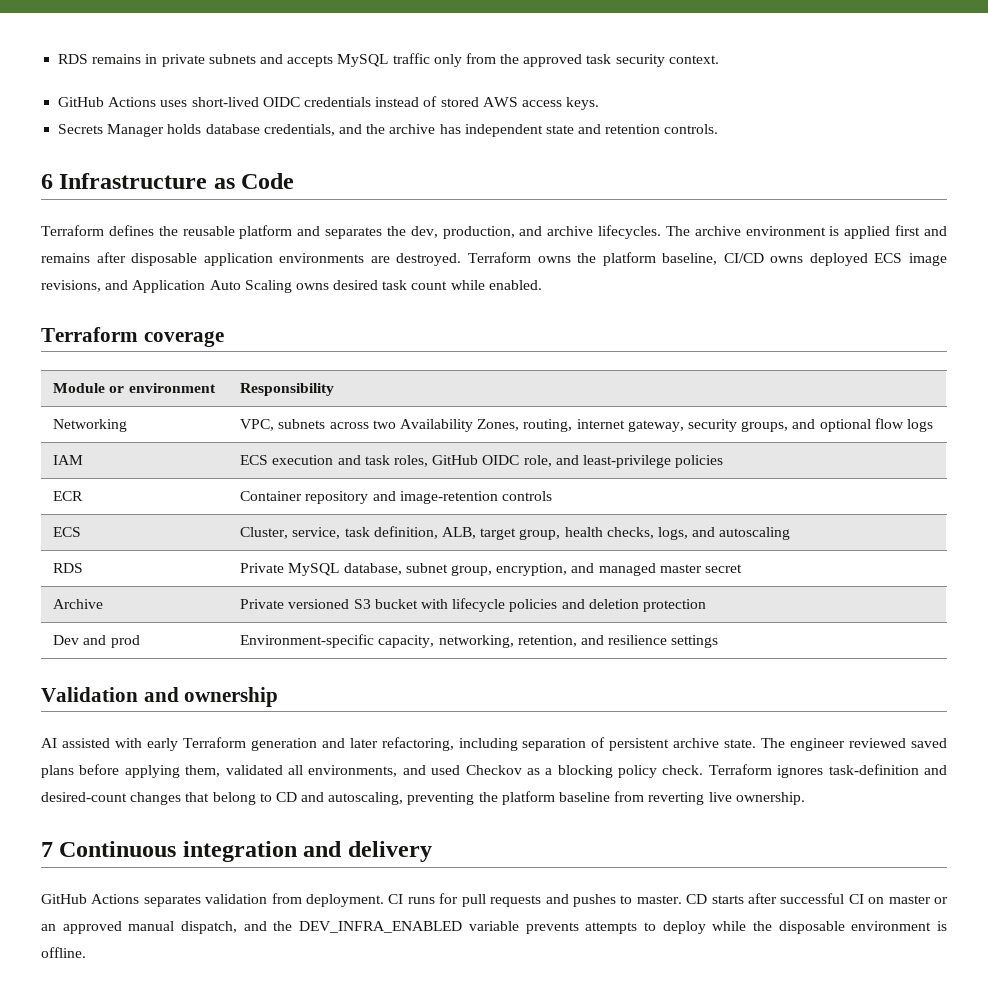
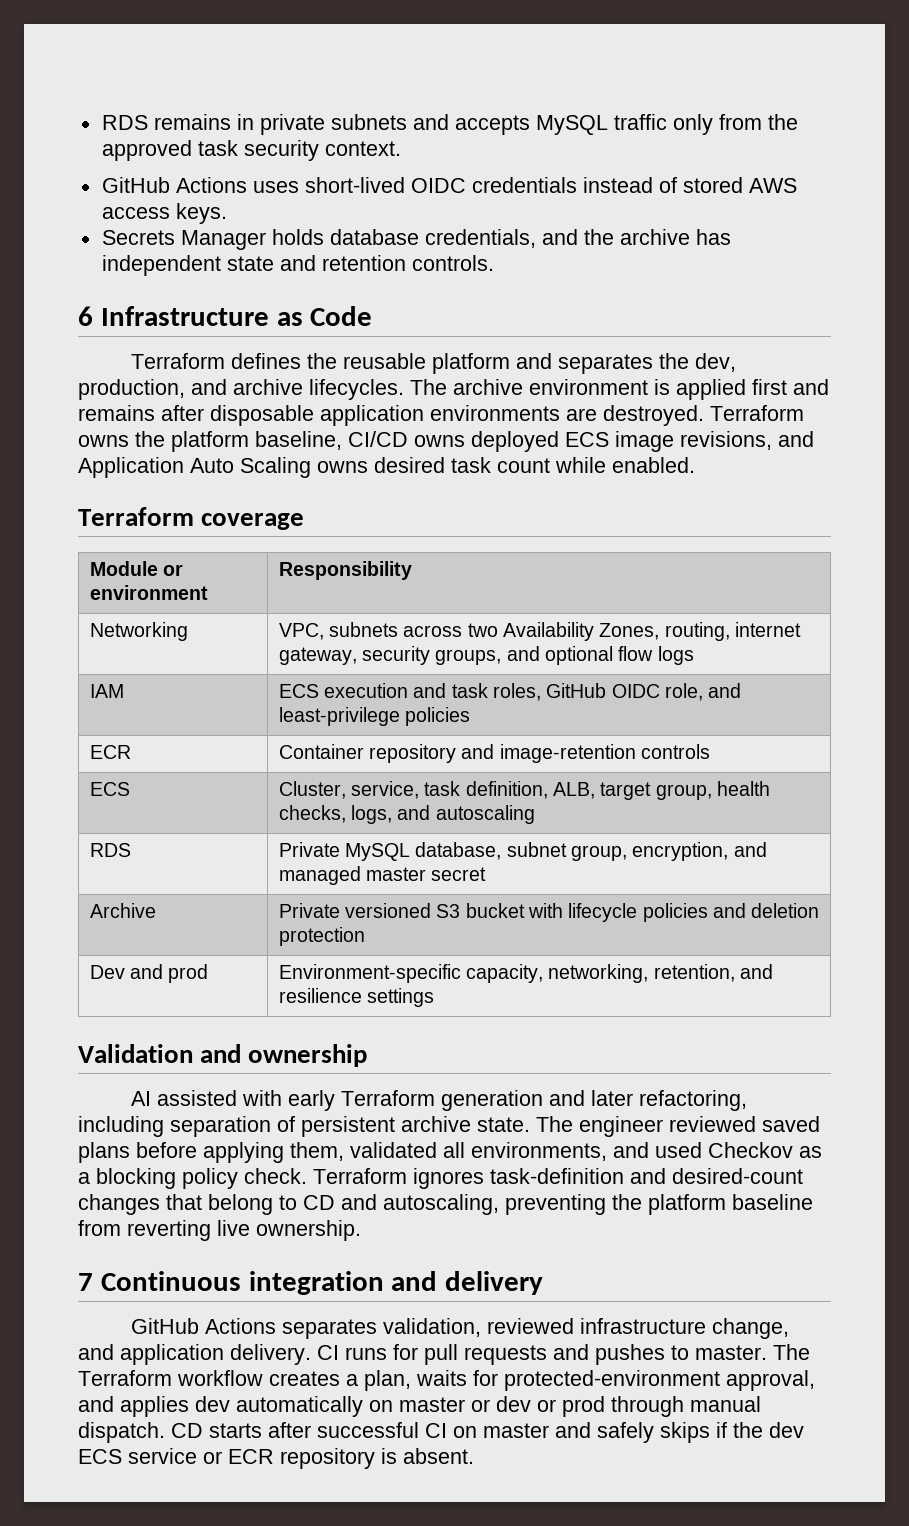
- GitHub Actions separates validation from deployment.
+ GitHub Actions separates validation, reviewed infrastructure change, and application delivery.
+ The Terraform workflow creates a plan, waits for protected-environment approval, and applies dev automatically on master or dev or prod through manual dispatch.
- CD starts after successful CI on master or an approved manual dispatch, and the DEV_INFRA_ENABLED variable prevents attempts to deploy while the disposable environment is offline.
+ CD starts after successful CI on master and safely skips if the dev ECS service or ECR repository is absent.

